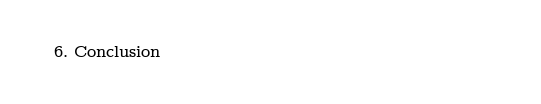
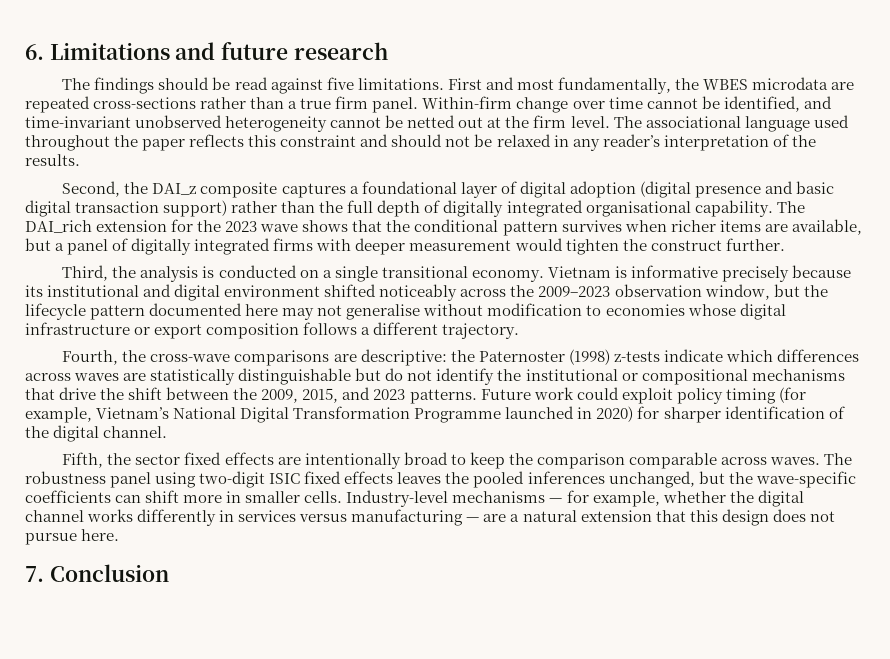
- 6. Conclusion
+ 6. Limitations and future research
+ The findings should be read against five limitations. First and most fundamentally, the WBES microdata are repeated cross-sections rather than a true firm panel. Within-firm change over time cannot be identified, and time-invariant unobserved heterogeneity cannot be netted out at the firm level. The associational language used throughout the paper reflects this constraint and should not be relaxed in any reader’s interpretation of the results.
+ Second, the DAI_z composite captures a foundational layer of digital adoption (digital presence and basic digital transaction support) rather than the full depth of digitally integrated organisational capability. The DAI_rich extension for the 2023 wave shows that the conditional pattern survives when richer items are available, but a panel of digitally integrated firms with deeper measurement would tighten the construct further.
+ Third, the analysis is conducted on a single transitional economy. Vietnam is informative precisely because its institutional and digital environment shifted noticeably across the 2009–2023 observation window, but the lifecycle pattern documented here may not generalise without modification to economies whose digital infrastructure or export composition follows a different trajectory.
+ Fourth, the cross-wave comparisons are descriptive: the Paternoster (1998) z-tests indicate which differences across waves are statistically distinguishable but do not identify the institutional or compositional mechanisms that drive the shift between the 2009, 2015, and 2023 patterns. Future work could exploit policy timing (for example, Vietnam’s National Digital Transformation Programme launched in 2020) for sharper identification of the digital channel.
+ Fifth, the sector fixed effects are intentionally broad to keep the comparison comparable across waves. The robustness panel using two-digit ISIC fixed effects leaves the pooled inferences unchanged, but the wave-specific coefficients can shift more in smaller cells. Industry-level mechanisms — for example, whether the digital channel works differently in services versus manufacturing — are a natural extension that this design does not pursue here.
+ 7. Conclusion

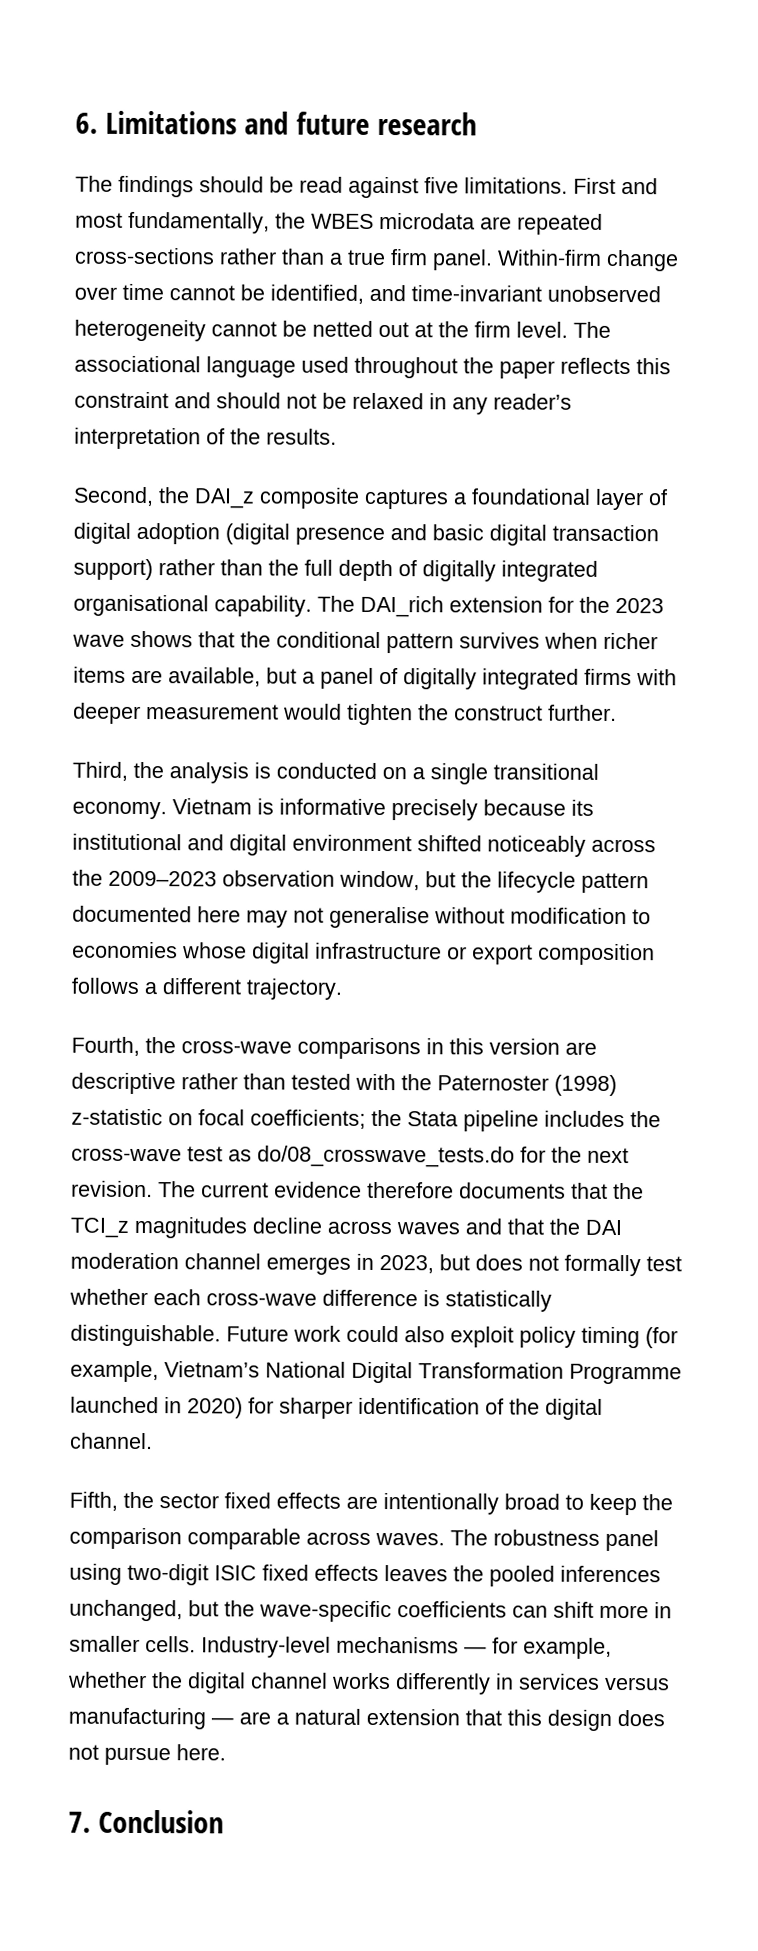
- Fourth, the cross-wave comparisons are descriptive: the Paternoster (1998) z-tests indicate which differences across waves are statistically distinguishable but do not identify the institutional or compositional mechanisms that drive the shift between the 2009, 2015, and 2023 patterns.
+ Fourth, the cross-wave comparisons in this version are descriptive rather than tested with the Paternoster (1998) z-statistic on focal coefficients; the Stata pipeline includes the cross-wave test as do/08_crosswave_tests.do for the next revision. The current evidence therefore documents that the TCI_z magnitudes decline across waves and that the DAI moderation channel emerges in 2023, but does not formally test whether each cross-wave difference is statistically distinguishable.
- Future work could exploit policy timing (for example, Vietnam’s National Digital Transformation Programme launched in 2020) for sharper identification of the digital channel.
+ Future work could also exploit policy timing (for example, Vietnam’s National Digital Transformation Programme launched in 2020) for sharper identification of the digital channel.

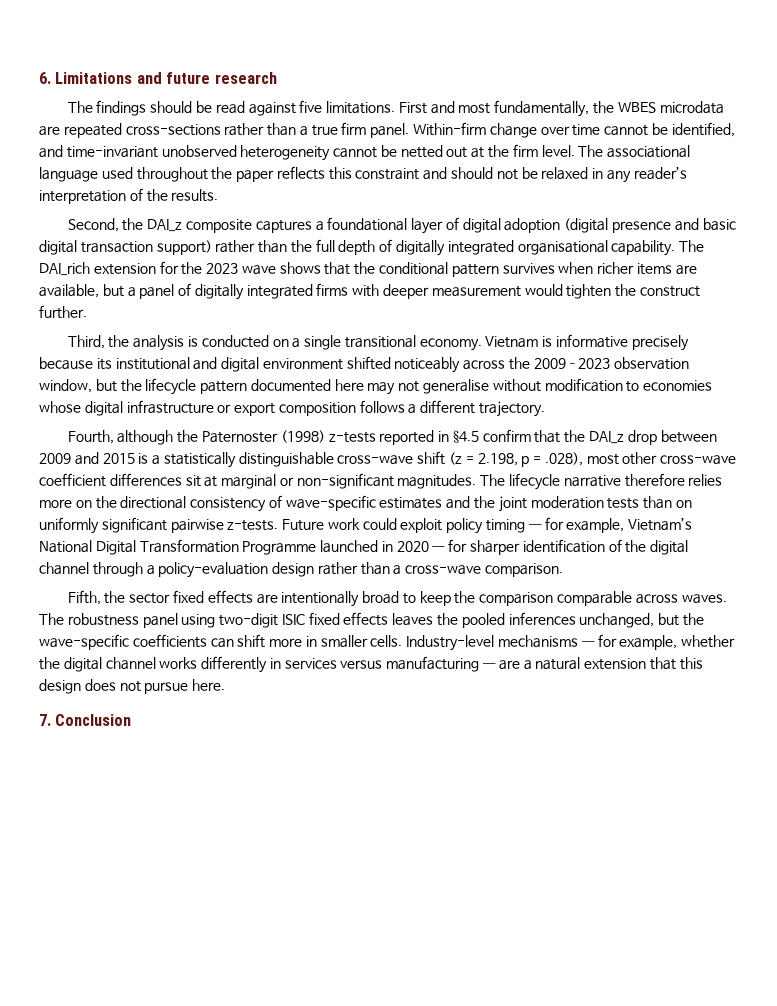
- Fourth, the cross-wave comparisons in this version are descriptive rather than tested with the Paternoster (1998) z-statistic on focal coefficients; the Stata pipeline includes the cross-wave test as do/08_crosswave_tests.do for the next revision. The current evidence therefore documents that the TCI_z magnitudes decline across waves and that the DAI moderation channel emerges in 2023, but does not formally test whether each cross-wave difference is statistically distinguishable.
+ Fourth, although the Paternoster (1998) z-tests reported in §4.5 confirm that the DAI_z drop between 2009 and 2015 is a statistically distinguishable cross-wave shift (z = 2.198, p = .028), most other cross-wave coefficient differences sit at marginal or non-significant magnitudes. The lifecycle narrative therefore relies more on the directional consistency of wave-specific estimates and the joint moderation tests than on uniformly significant pairwise z-tests.
- Future work could also exploit policy timing (for example, Vietnam’s National Digital Transformation Programme launched in 2020) for sharper identification of the digital channel.
+ Future work could exploit policy timing — for example, Vietnam’s National Digital Transformation Programme launched in 2020 — for sharper identification of the digital channel through a policy-evaluation design rather than a cross-wave comparison.

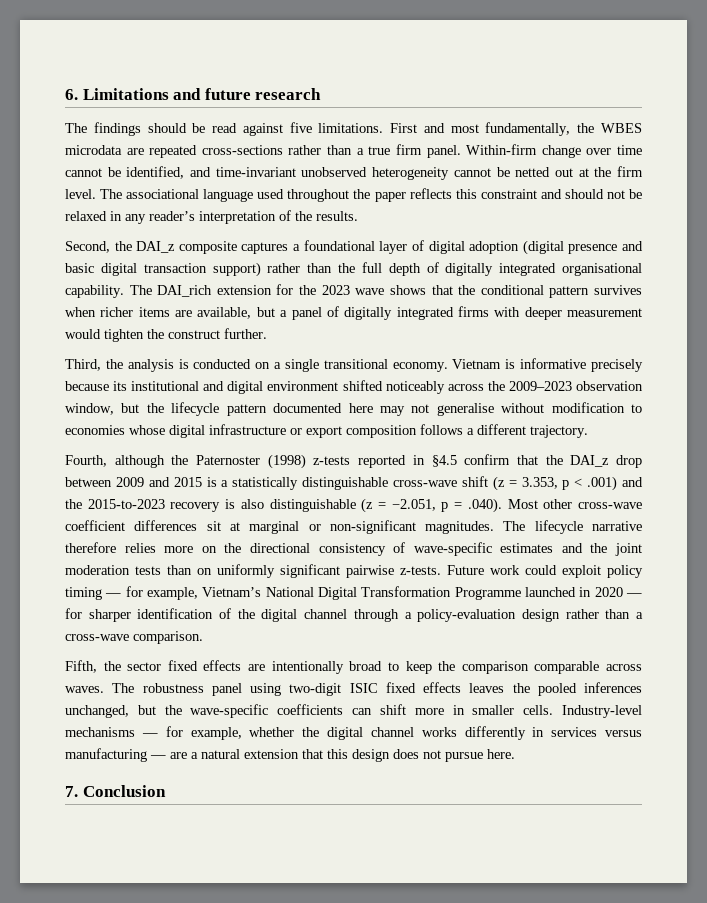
- Fourth, although the Paternoster (1998) z-tests reported in §4.5 confirm that the DAI_z drop between 2009 and 2015 is a statistically distinguishable cross-wave shift (z = 2.198, p = .028), most other cross-wave coefficient differences sit at marginal or non-significant magnitudes.
+ Fourth, although the Paternoster (1998) z-tests reported in §4.5 confirm that the DAI_z drop between 2009 and 2015 is a statistically distinguishable cross-wave shift (z = 3.353, p < .001) and the 2015-to-2023 recovery is also distinguishable (z = −2.051, p = .040). Most other cross-wave coefficient differences sit at marginal or non-significant magnitudes.

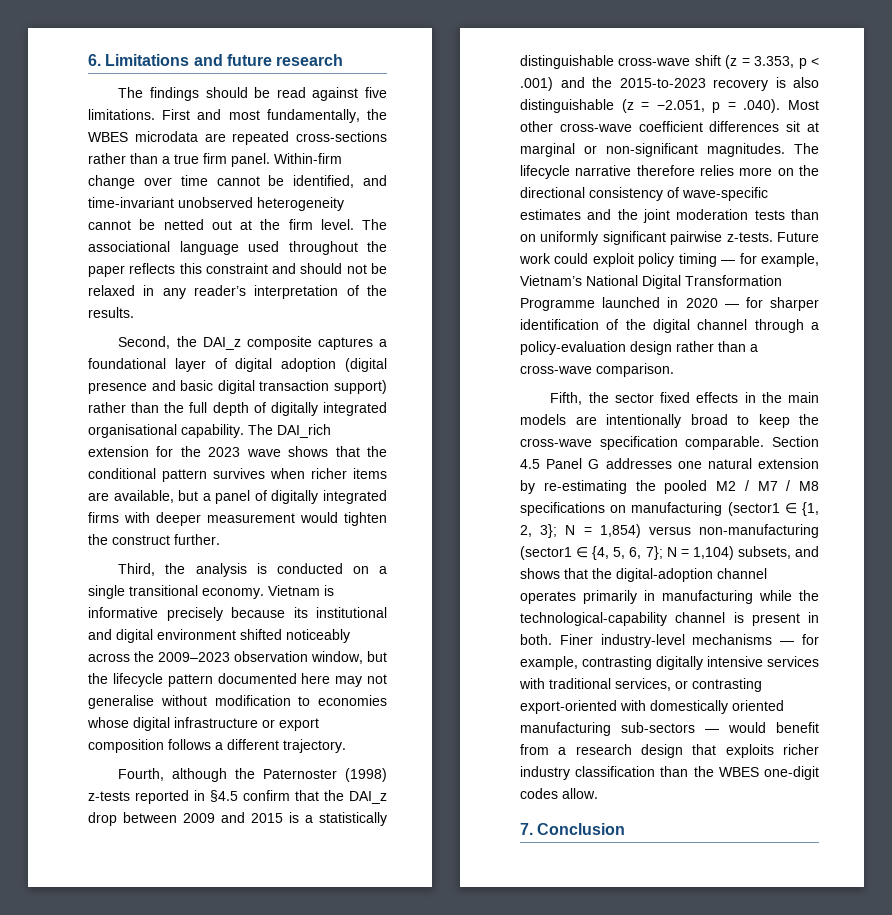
- Fifth, the sector fixed effects are intentionally broad to keep the comparison comparable across waves. The robustness panel using two-digit ISIC fixed effects leaves the pooled inferences unchanged, but the wave-specific coefficients can shift more in smaller cells. Industry-level mechanisms — for example, whether the digital channel works differently in services versus manufacturing — are a natural extension that this design does not pursue here.
+ Fifth, the sector fixed effects in the main models are intentionally broad to keep the cross-wave specification comparable. Section 4.5 Panel G addresses one natural extension by re-estimating the pooled M2 / M7 / M8 specifications on manufacturing (sector1 ∈ {1, 2, 3}; N = 1,854) versus non-manufacturing (sector1 ∈ {4, 5, 6, 7}; N = 1,104) subsets, and shows that the digital-adoption channel operates primarily in manufacturing while the technological-capability channel is present in both. Finer industry-level mechanisms — for example, contrasting digitally intensive services with traditional services, or contrasting export-oriented with domestically oriented manufacturing sub-sectors — would benefit from a research design that exploits richer industry classification than the WBES one-digit codes allow.

